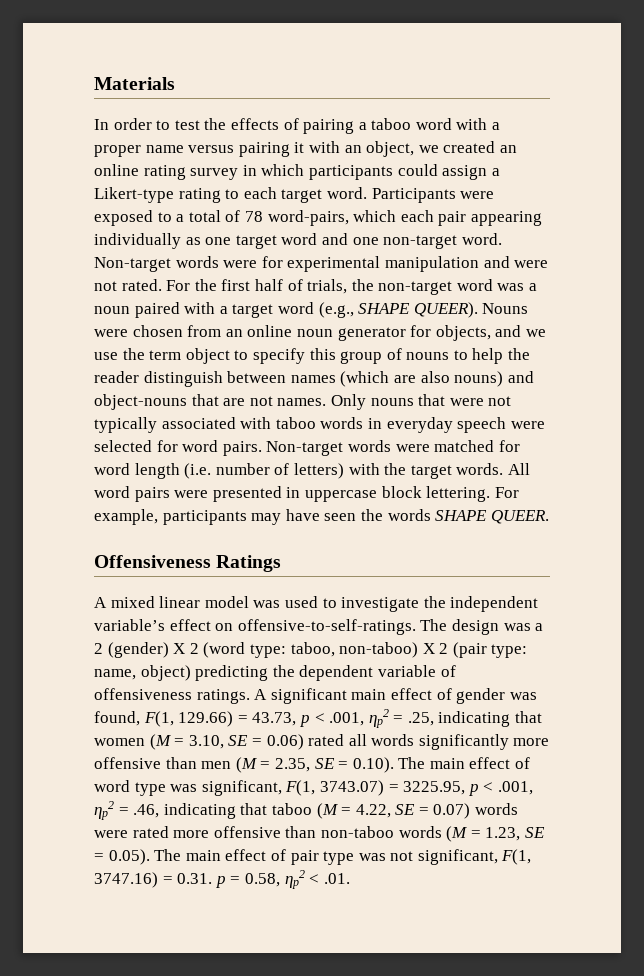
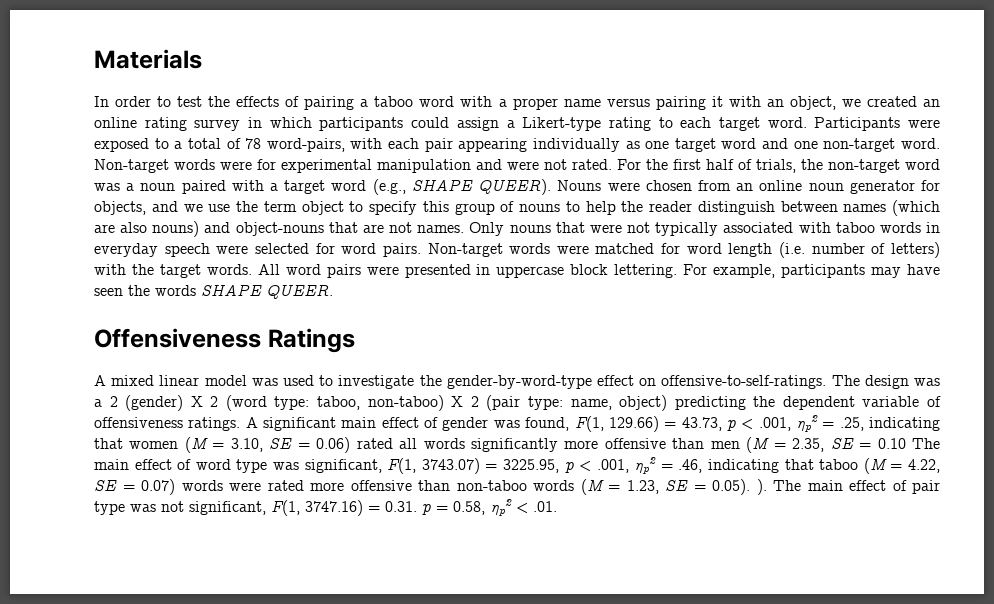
- Participants were exposed to a total of 78 word-pairs, which each pair appearing individually as one target word and one non-target word.
+ Participants were exposed to a total of 78 word-pairs, with each pair appearing individually as one target word and one non-target word.
- A mixed linear model was used to investigate the independent variable’s effect on offensive-to-self-ratings.
+ A mixed linear model was used to investigate the gender-by-word-type effect on offensive-to-self-ratings.
- A significant main effect of gender was found, F(1, 129.66) = 43.73, p < .001, ηp2 = .25, indicating that women (M = 3.10, SE = 0.06) rated all words significantly more offensive than men (M = 2.35, SE = 0.10). The main effect of word type was significant, F(1, 3743.07) = 3225.95, p < .001, ηp2 = .46, indicating that taboo (M = 4.22, SE = 0.07) words were rated more offensive than non-taboo words (M = 1.23, SE = 0.05). The main effect of pair type was not significant, F(1, 3747.16) = 0.31. p = 0.58, ηp2 < .01.
+ A significant main effect of gender was found, F(1, 129.66) = 43.73, p < .001, ηp2 = .25, indicating that women (M = 3.10, SE = 0.06) rated all words significantly more offensive than men (M = 2.35, SE = 0.10 The main effect of word type was significant, F(1, 3743.07) = 3225.95, p < .001, ηp2 = .46, indicating that taboo (M = 4.22, SE = 0.07) words were rated more offensive than non-taboo words (M = 1.23, SE = 0.05). ). The main effect of pair type was not significant, F(1, 3747.16) = 0.31. p = 0.58, ηp2 < .01.

